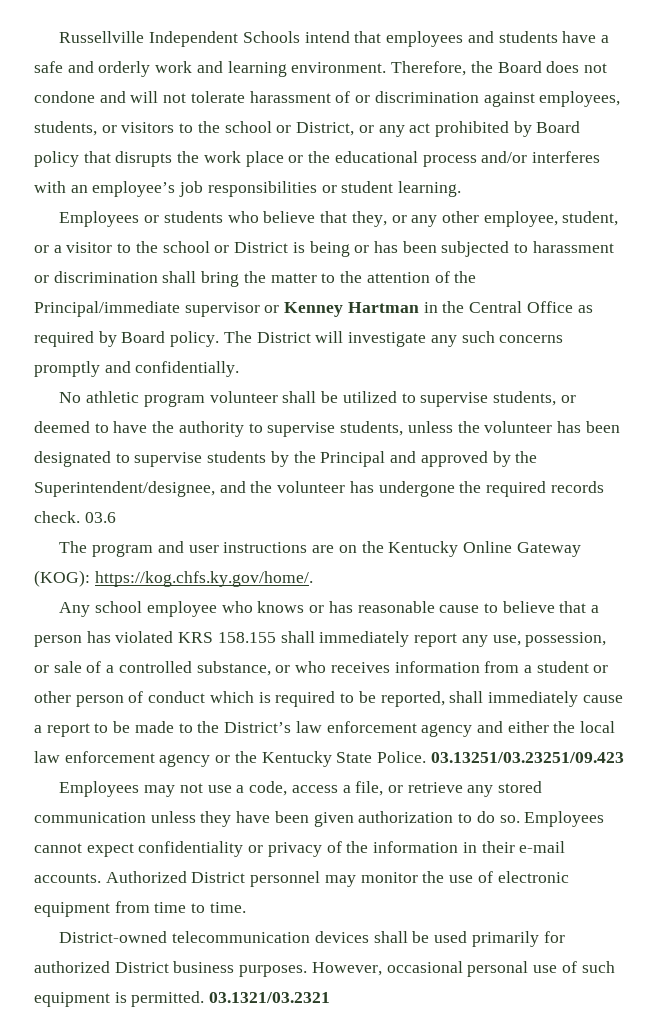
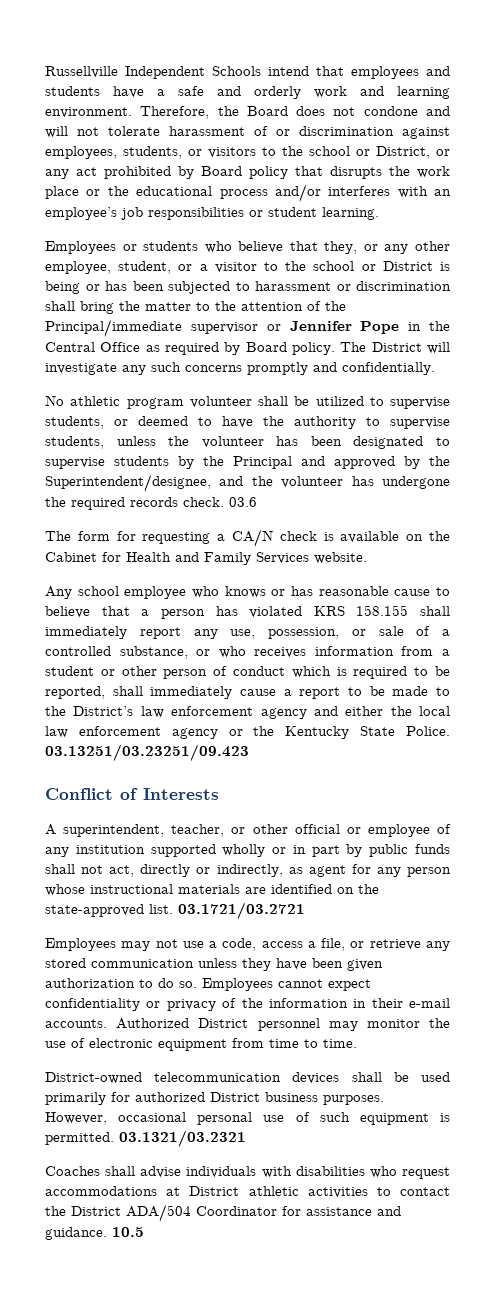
- Employees or students who believe that they, or any other employee, student, or a visitor to the school or District is being or has been subjected to harassment or discrimination shall bring the matter to the attention of the Principal/immediate supervisor or Kenney Hartman in the Central Office as required by Board policy.
+ Employees or students who believe that they, or any other employee, student, or a visitor to the school or District is being or has been subjected to harassment or discrimination shall bring the matter to the attention of the Principal/immediate supervisor or Jennifer Pope in the Central Office as required by Board policy.
- The program and user instructions are on the Kentucky Online Gateway (KOG): https://kog.chfs.ky.gov/home/.
+ The form for requesting a CA/N check is available on the Cabinet for Health and Family Services website.
+ Conflict of Interests
+ A superintendent, teacher, or other official or employee of any institution supported wholly or in part by public funds shall not act, directly or indirectly, as agent for any person whose instructional materials are identified on the state-approved list. 03.1721/03.2721
+ Coaches shall advise individuals with disabilities who request accommodations at District athletic activities to contact the District ADA/504 Coordinator for assistance and guidance. 10.5

